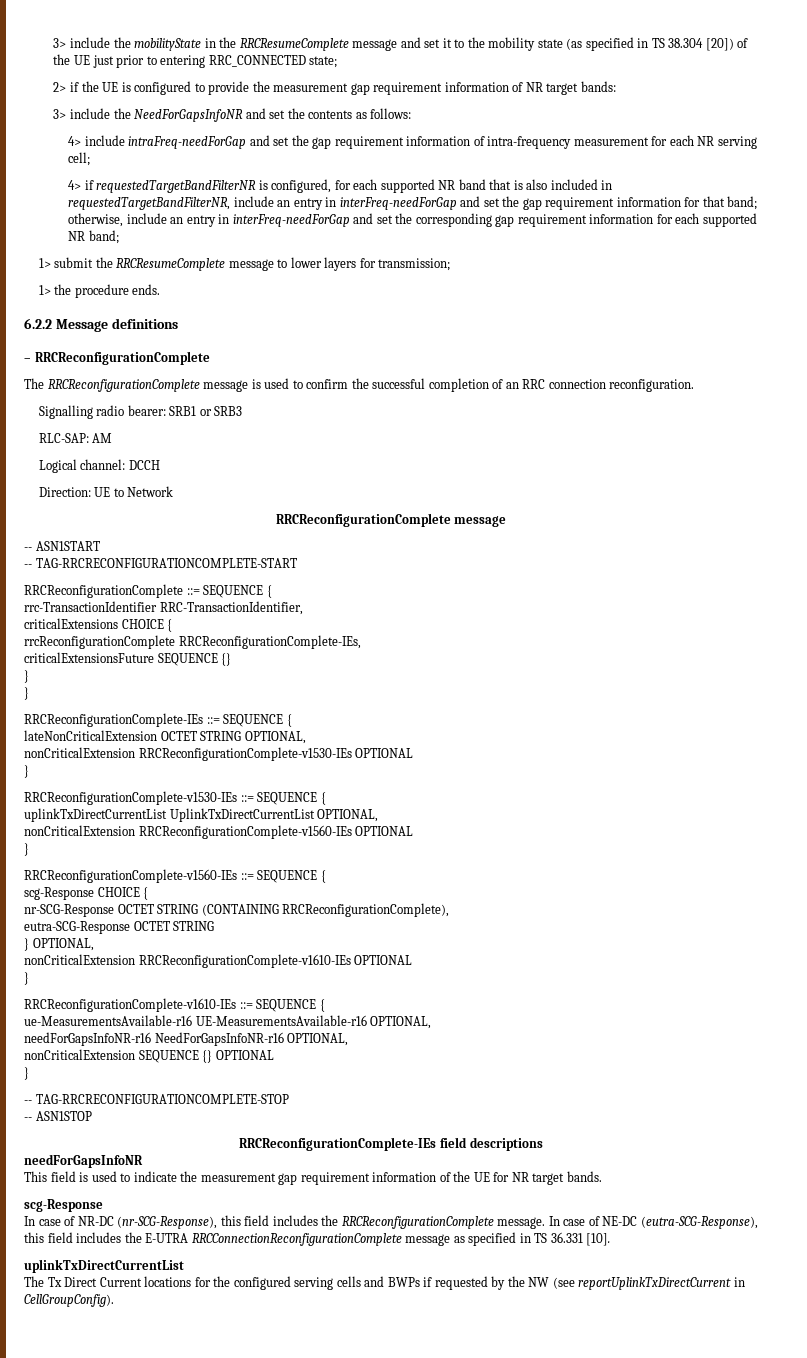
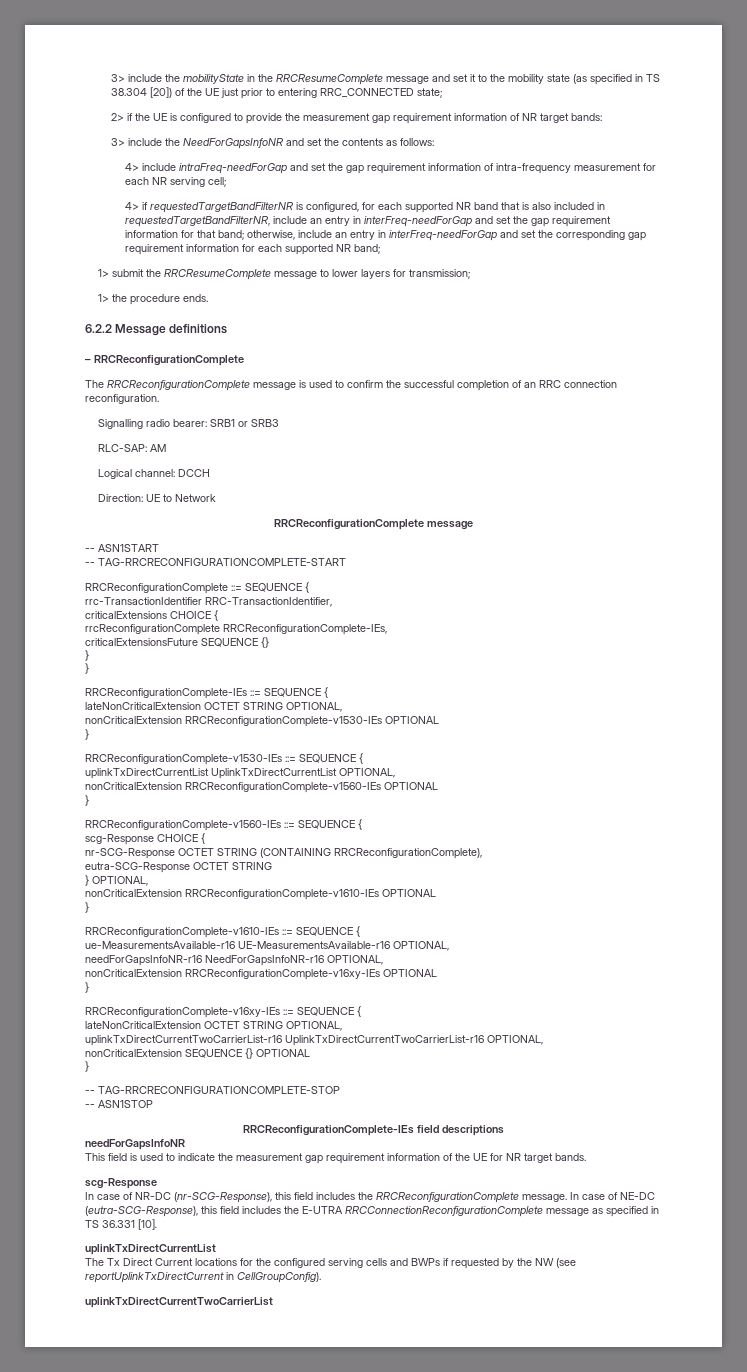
+ nonCriticalExtension RRCReconfigurationComplete-v16xy-IEs OPTIONAL
+ }
+ RRCReconfigurationComplete-v16xy-IEs ::= SEQUENCE {
+ lateNonCriticalExtension OCTET STRING OPTIONAL,
+ uplinkTxDirectCurrentTwoCarrierList-r16 UplinkTxDirectCurrentTwoCarrierList-r16 OPTIONAL,
+ uplinkTxDirectCurrentTwoCarrierList

